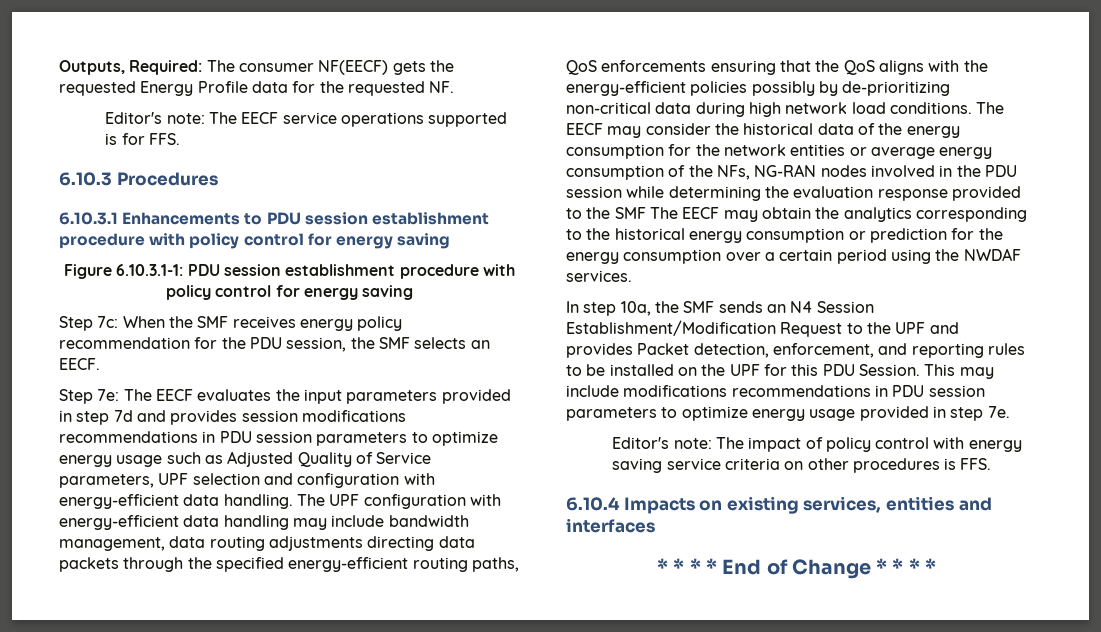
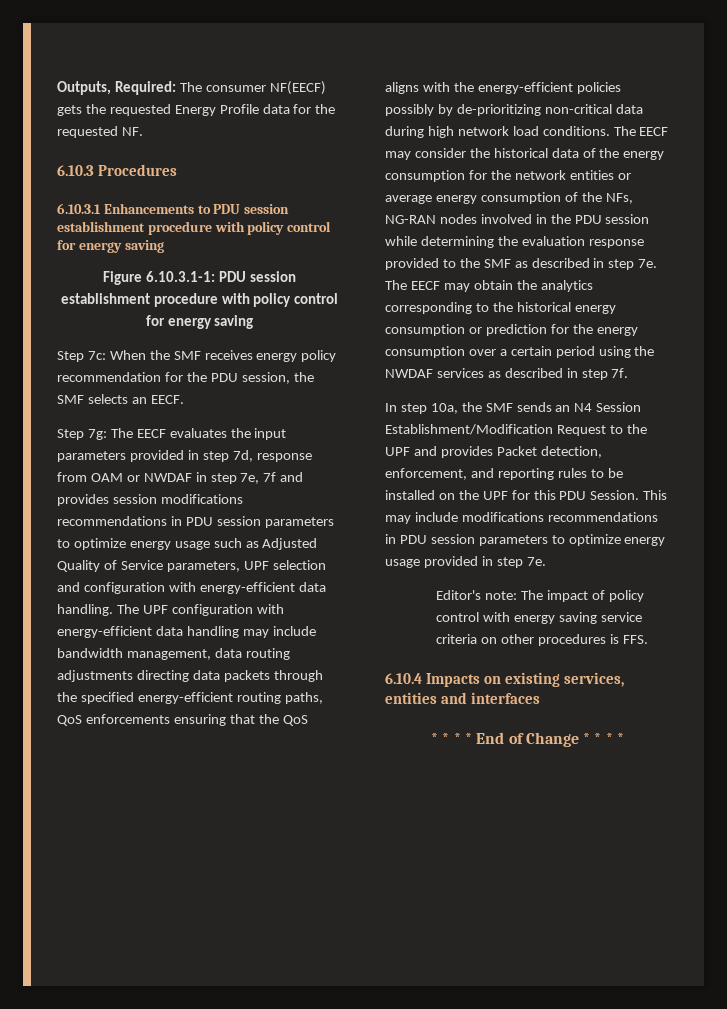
- Editor's note: The EECF service operations supported is for FFS.
- Step 7e: The EECF evaluates the input parameters provided in step 7d and provides session modifications recommendations in PDU session parameters to optimize energy usage such as Adjusted Quality of Service parameters, UPF selection and configuration with energy-efficient data handling.
+ Step 7g: The EECF evaluates the input parameters provided in step 7d, response from OAM or NWDAF in step 7e, 7f and provides session modifications recommendations in PDU session parameters to optimize energy usage such as Adjusted Quality of Service parameters, UPF selection and configuration with energy-efficient data handling.
- The EECF may consider the historical data of the energy consumption for the network entities or average energy consumption of the NFs, NG-RAN nodes involved in the PDU session while determining the evaluation response provided to the SMF The EECF may obtain the analytics corresponding to the historical energy consumption or prediction for the energy consumption over a certain period using the NWDAF services.
+ The EECF may consider the historical data of the energy consumption for the network entities or average energy consumption of the NFs, NG-RAN nodes involved in the PDU session while determining the evaluation response provided to the SMF as described in step 7e. The EECF may obtain the analytics corresponding to the historical energy consumption or prediction for the energy consumption over a certain period using the NWDAF services as described in step 7f.

